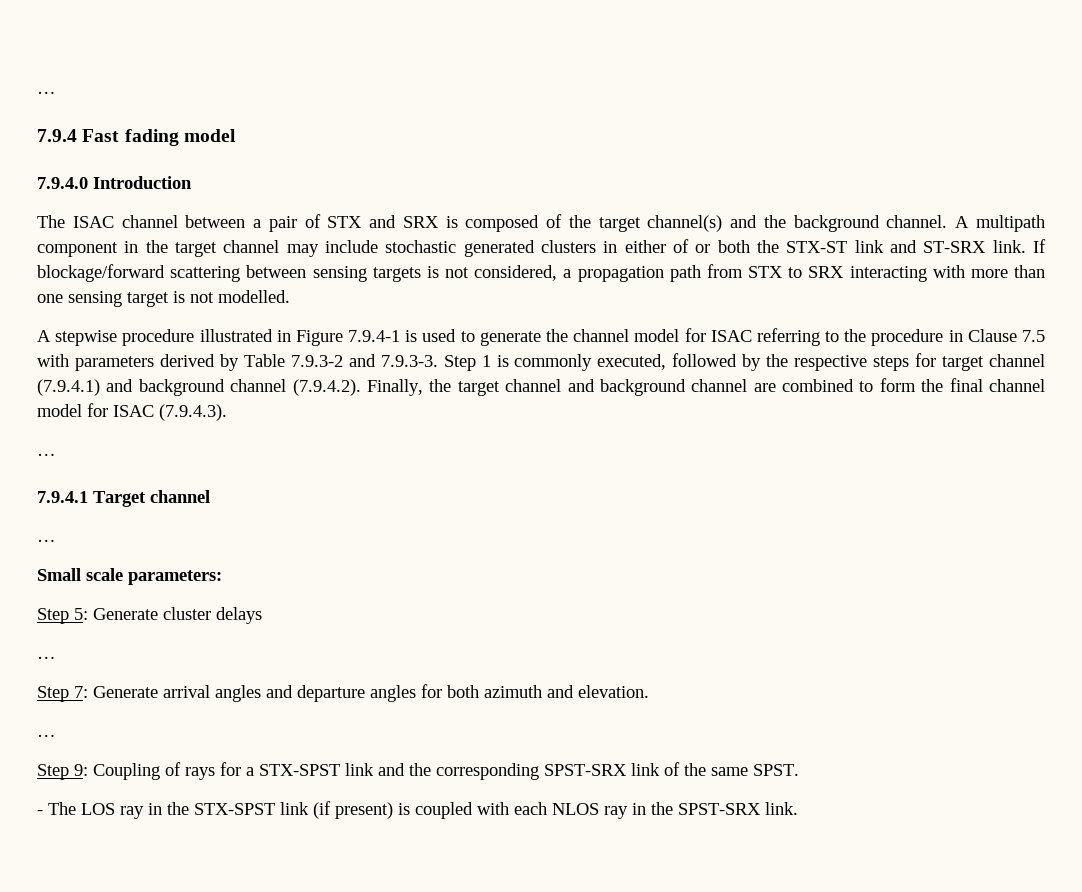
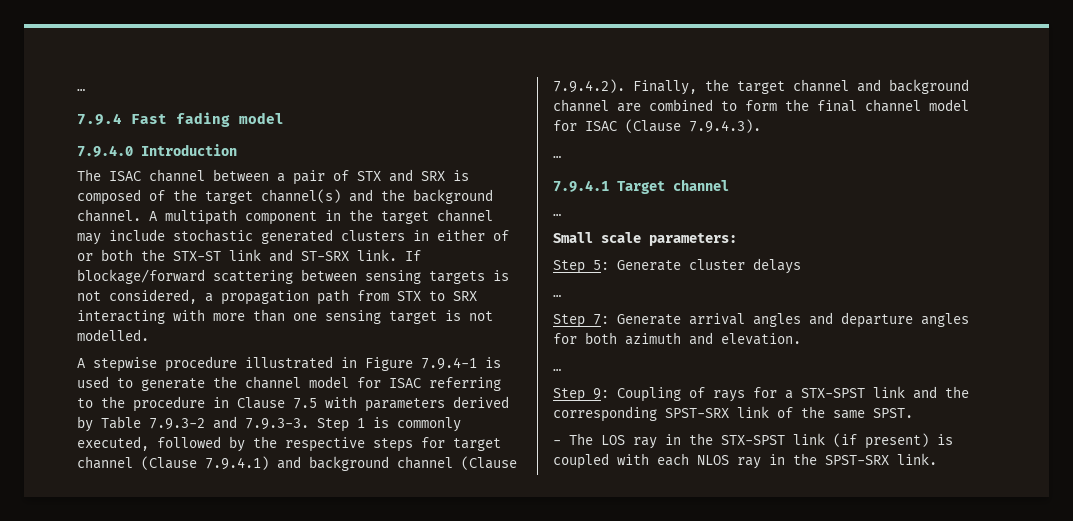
- A stepwise procedure illustrated in Figure 7.9.4-1 is used to generate the channel model for ISAC referring to the procedure in Clause 7.5 with parameters derived by Table 7.9.3-2 and 7.9.3-3. Step 1 is commonly executed, followed by the respective steps for target channel (7.9.4.1) and background channel (7.9.4.2). Finally, the target channel and background channel are combined to form the final channel model for ISAC (7.9.4.3).
+ A stepwise procedure illustrated in Figure 7.9.4-1 is used to generate the channel model for ISAC referring to the procedure in Clause 7.5 with parameters derived by Table 7.9.3-2 and 7.9.3-3. Step 1 is commonly executed, followed by the respective steps for target channel (Clause 7.9.4.1) and background channel (Clause 7.9.4.2). Finally, the target channel and background channel are combined to form the final channel model for ISAC (Clause 7.9.4.3).

